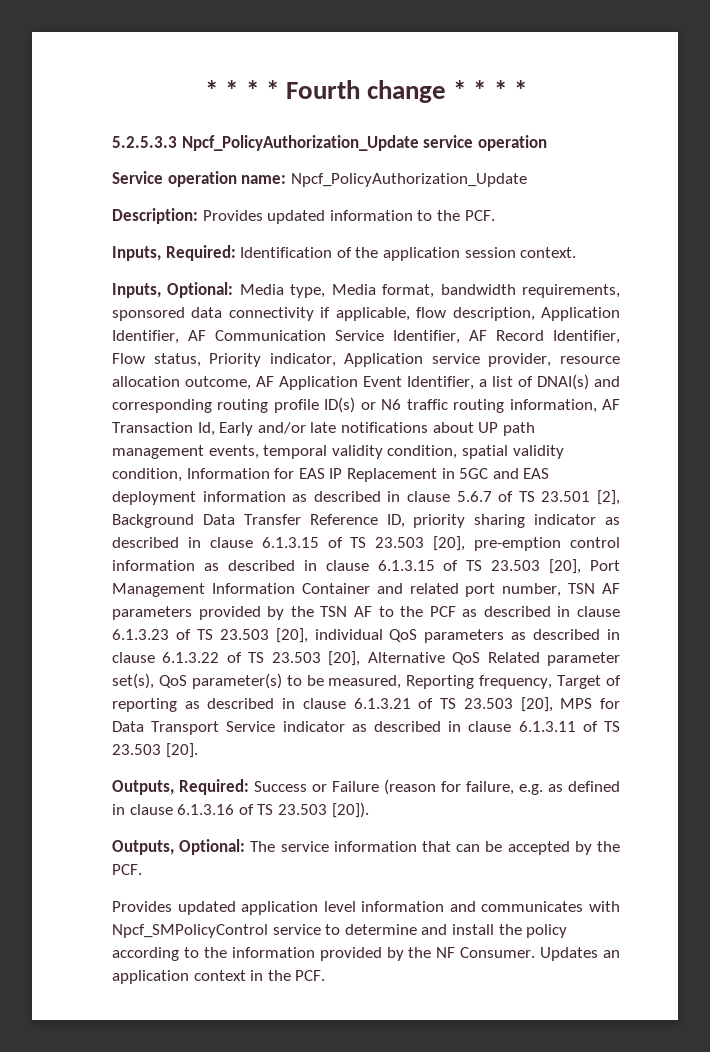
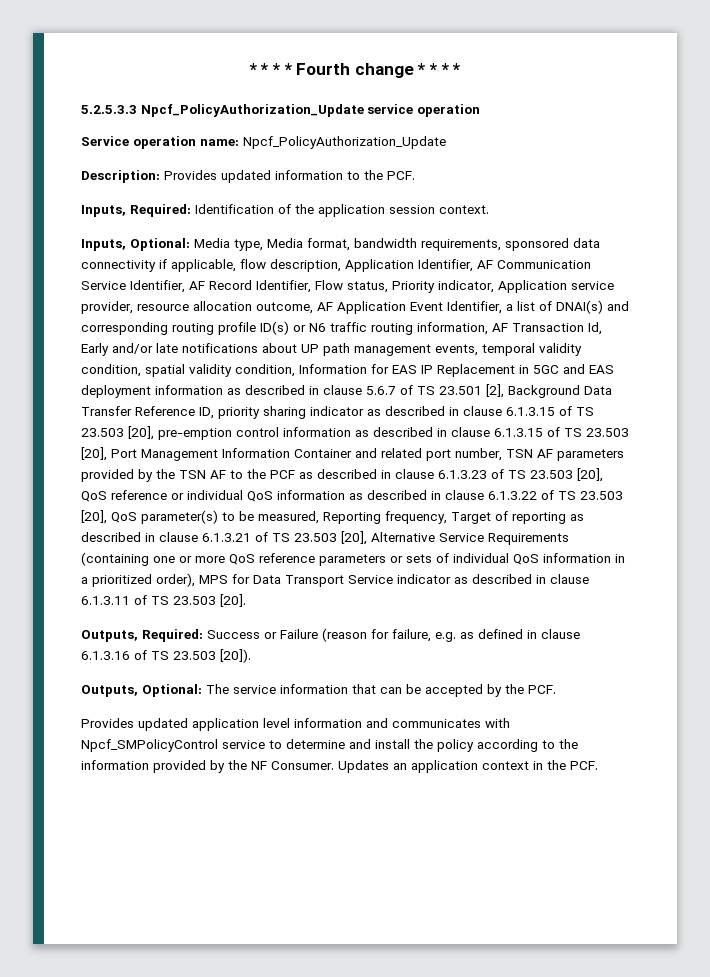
- Media type, Media format, bandwidth requirements, sponsored data connectivity if applicable, flow description, Application Identifier, AF Communication Service Identifier, AF Record Identifier, Flow status, Priority indicator, Application service provider, resource allocation outcome, AF Application Event Identifier, a list of DNAI(s) and corresponding routing profile ID(s) or N6 traffic routing information, AF Transaction Id, Early and/or late notifications about UP path management events, temporal validity condition, spatial validity condition, Information for EAS IP Replacement in 5GC and EAS deployment information as described in clause 5.6.7 of TS 23.501 [2], Background Data Transfer Reference ID, priority sharing indicator as described in clause 6.1.3.15 of TS 23.503 [20], pre-emption control information as described in clause 6.1.3.15 of TS 23.503 [20], Port Management Information Container and related port number, TSN AF parameters provided by the TSN AF to the PCF as described in clause 6.1.3.23 of TS 23.503 [20], individual QoS parameters as described in clause 6.1.3.22 of TS 23.503 [20], Alternative QoS Related parameter set(s), QoS parameter(s) to be measured, Reporting frequency, Target of reporting as described in clause 6.1.3.21 of TS 23.503 [20], MPS for Data Transport Service indicator as described in clause 6.1.3.11 of TS 23.503 [20].
+ Media type, Media format, bandwidth requirements, sponsored data connectivity if applicable, flow description, Application Identifier, AF Communication Service Identifier, AF Record Identifier, Flow status, Priority indicator, Application service provider, resource allocation outcome, AF Application Event Identifier, a list of DNAI(s) and corresponding routing profile ID(s) or N6 traffic routing information, AF Transaction Id, Early and/or late notifications about UP path management events, temporal validity condition, spatial validity condition, Information for EAS IP Replacement in 5GC and EAS deployment information as described in clause 5.6.7 of TS 23.501 [2], Background Data Transfer Reference ID, priority sharing indicator as described in clause 6.1.3.15 of TS 23.503 [20], pre-emption control information as described in clause 6.1.3.15 of TS 23.503 [20], Port Management Information Container and related port number, TSN AF parameters provided by the TSN AF to the PCF as described in clause 6.1.3.23 of TS 23.503 [20], QoS reference or individual QoS information as described in clause 6.1.3.22 of TS 23.503 [20], QoS parameter(s) to be measured, Reporting frequency, Target of reporting as described in clause 6.1.3.21 of TS 23.503 [20], Alternative Service Requirements (containing one or more QoS reference parameters or sets of individual QoS information in a prioritized order), MPS for Data Transport Service indicator as described in clause 6.1.3.11 of TS 23.503 [20].

